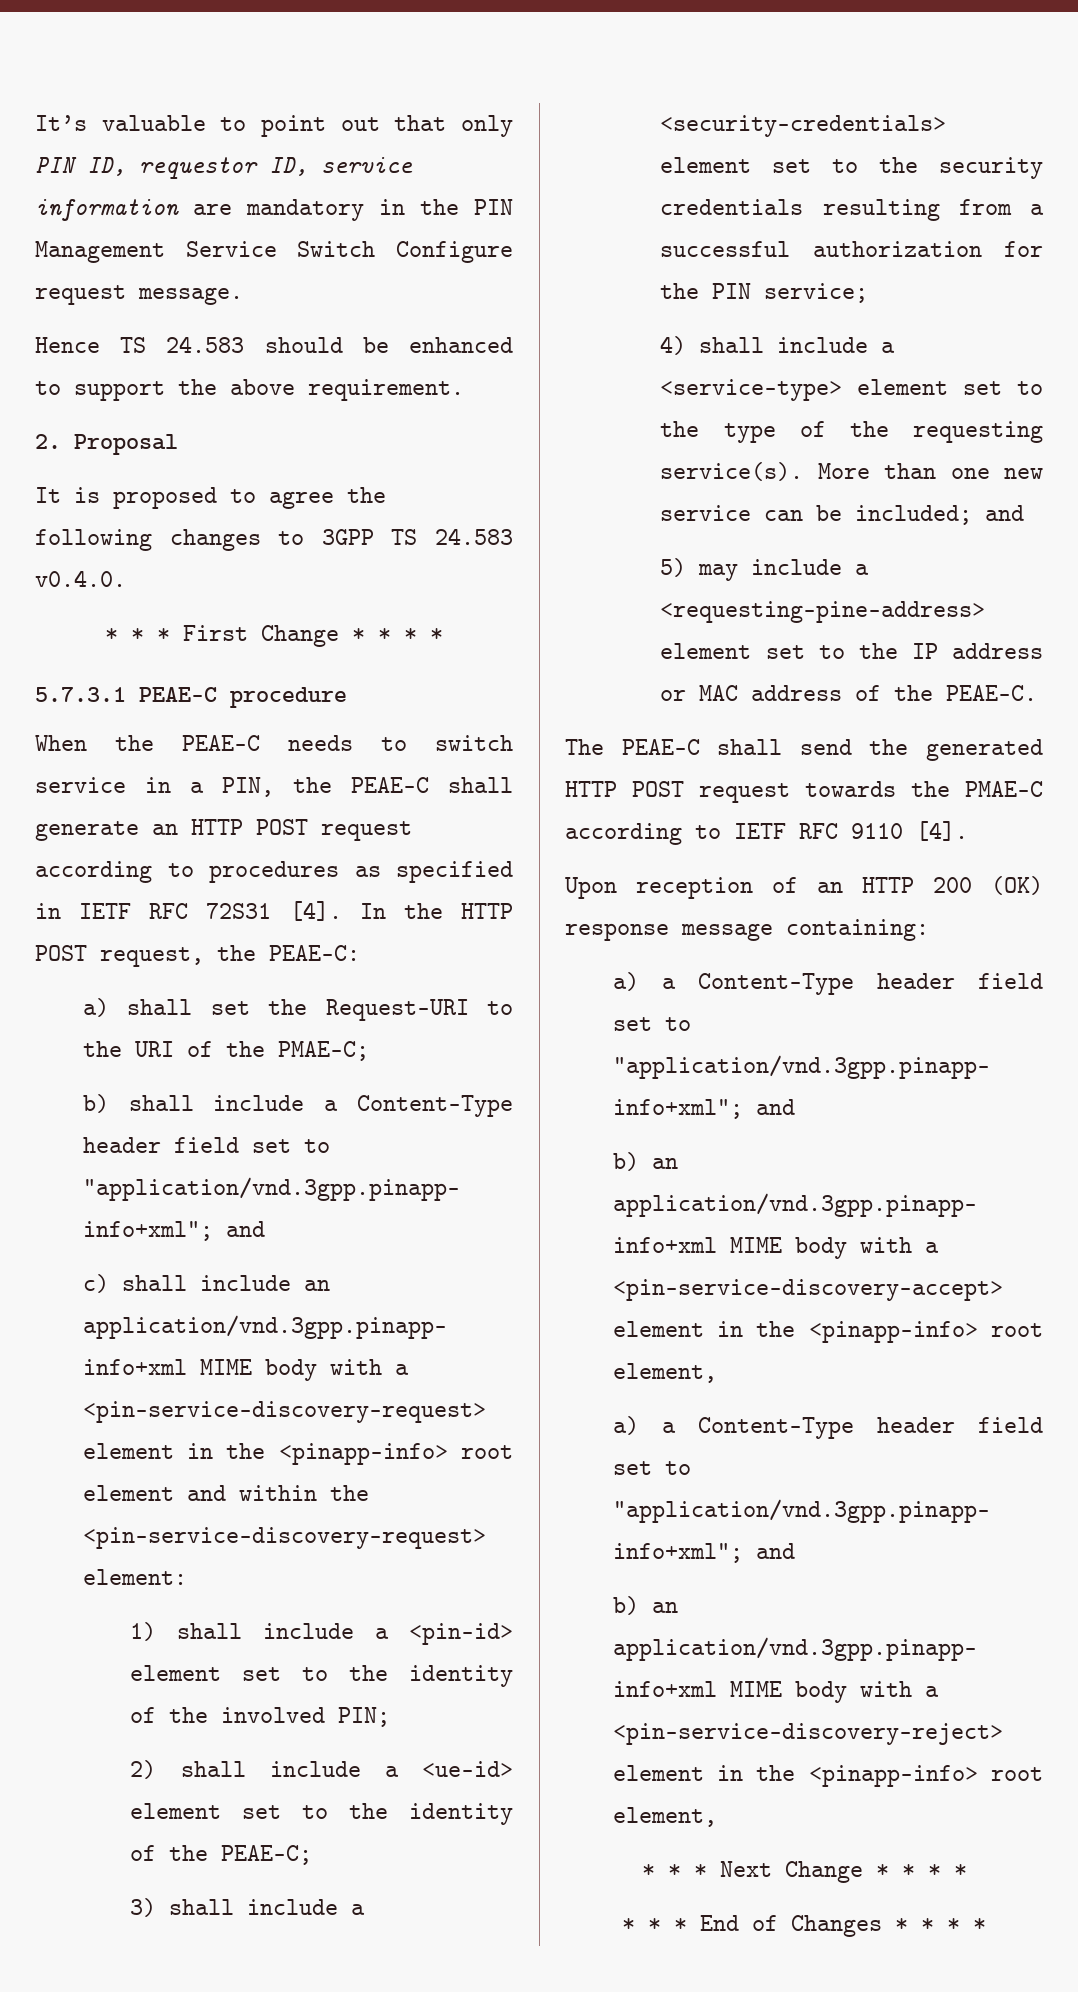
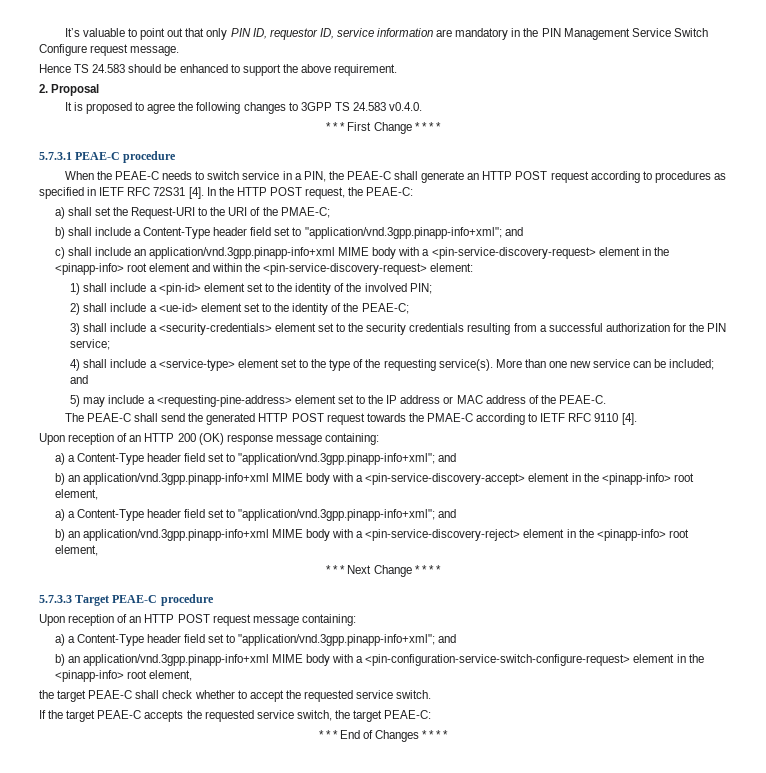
+ 5.7.3.3 Target PEAE-C procedure
+ Upon reception of an HTTP POST request message containing:
+ a) a Content-Type header field set to "application/vnd.3gpp.pinapp-info+xml"; and
+ b) an application/vnd.3gpp.pinapp-info+xml MIME body with a <pin-configuration-service-switch-configure-request> element in the <pinapp-info> root element,
+ the target PEAE-C shall check whether to accept the requested service switch.
+ If the target PEAE-C accepts the requested service switch, the target PEAE-C:

